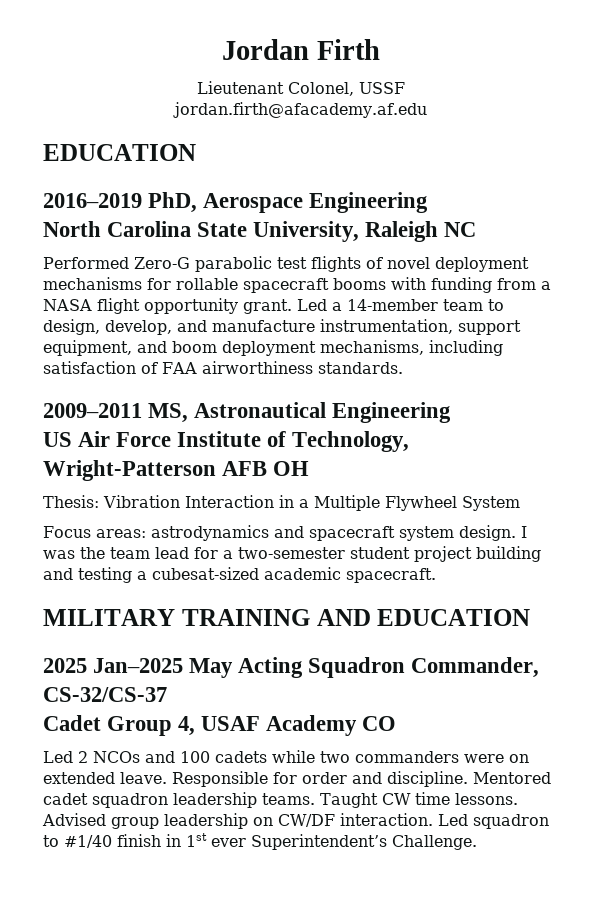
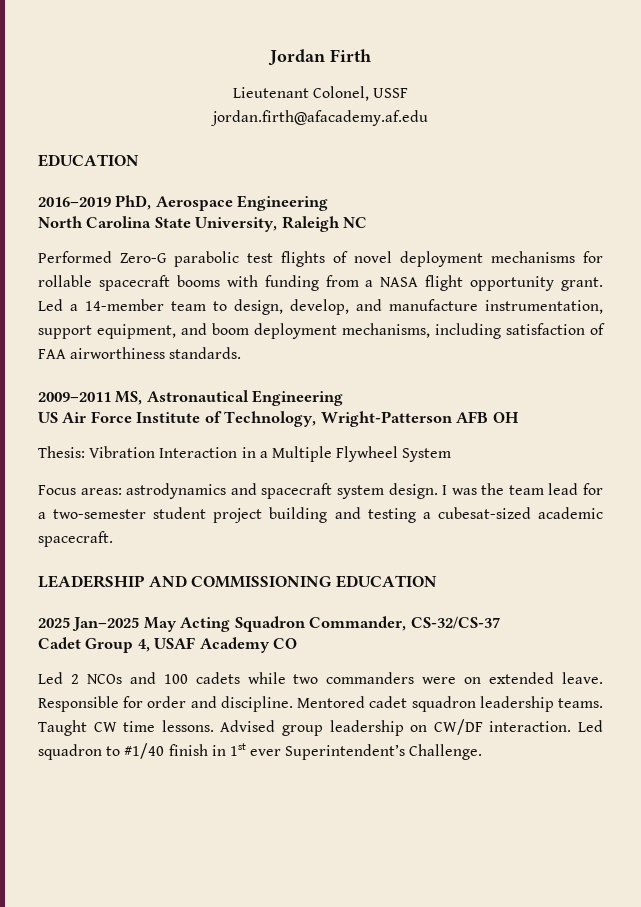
- MILITARY TRAINING AND EDUCATION
+ LEADERSHIP AND COMMISSIONING EDUCATION

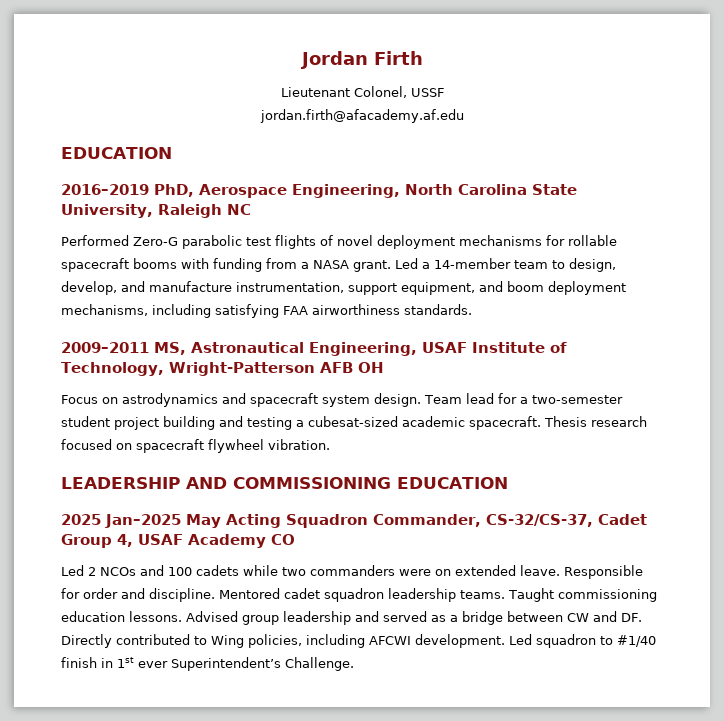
- 2016–2019 PhD, Aerospace Engineering
- North Carolina State University, Raleigh NC
+ 2016–2019 PhD, Aerospace Engineering, North Carolina State University, Raleigh NC
- Performed Zero-G parabolic test flights of novel deployment mechanisms for rollable spacecraft booms with funding from a NASA flight opportunity grant.
+ Performed Zero-G parabolic test flights of novel deployment mechanisms for rollable spacecraft booms with funding from a NASA grant.
- Led a 14-member team to design, develop, and manufacture instrumentation, support equipment, and boom deployment mechanisms, including satisfaction of FAA airworthiness standards.
+ Led a 14-member team to design, develop, and manufacture instrumentation, support equipment, and boom deployment mechanisms, including satisfying FAA airworthiness standards.
- 2009–2011 MS, Astronautical Engineering
- US Air Force Institute of Technology, Wright-Patterson AFB OH
+ 2009–2011 MS, Astronautical Engineering, USAF Institute of Technology, Wright-Patterson AFB OH
- Thesis: Vibration Interaction in a Multiple Flywheel System
- Focus areas: astrodynamics and spacecraft system design.
+ Focus on astrodynamics and spacecraft system design.
- I was the team lead for a two-semester student project building and testing a cubesat-sized academic spacecraft.
+ Team lead for a two-semester student project building and testing a cubesat-sized academic spacecraft. Thesis research focused on spacecraft flywheel vibration.
- 2025 Jan–2025 May Acting Squadron Commander, CS-32/CS-37
- Cadet Group 4, USAF Academy CO
+ 2025 Jan–2025 May Acting Squadron Commander, CS-32/CS-37, Cadet Group 4, USAF Academy CO
- Taught CW time lessons.
+ Taught commissioning education lessons.
- Advised group leadership on CW/DF interaction.
+ Advised group leadership and served as a bridge between CW and DF. Directly contributed to Wing policies, including AFCWI development.

